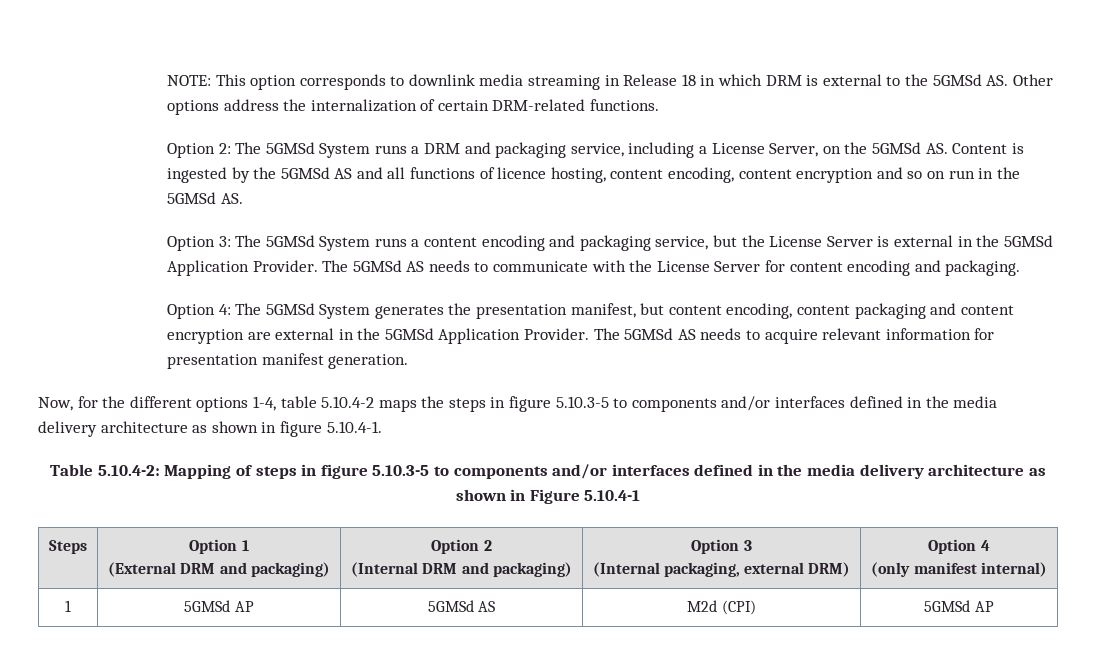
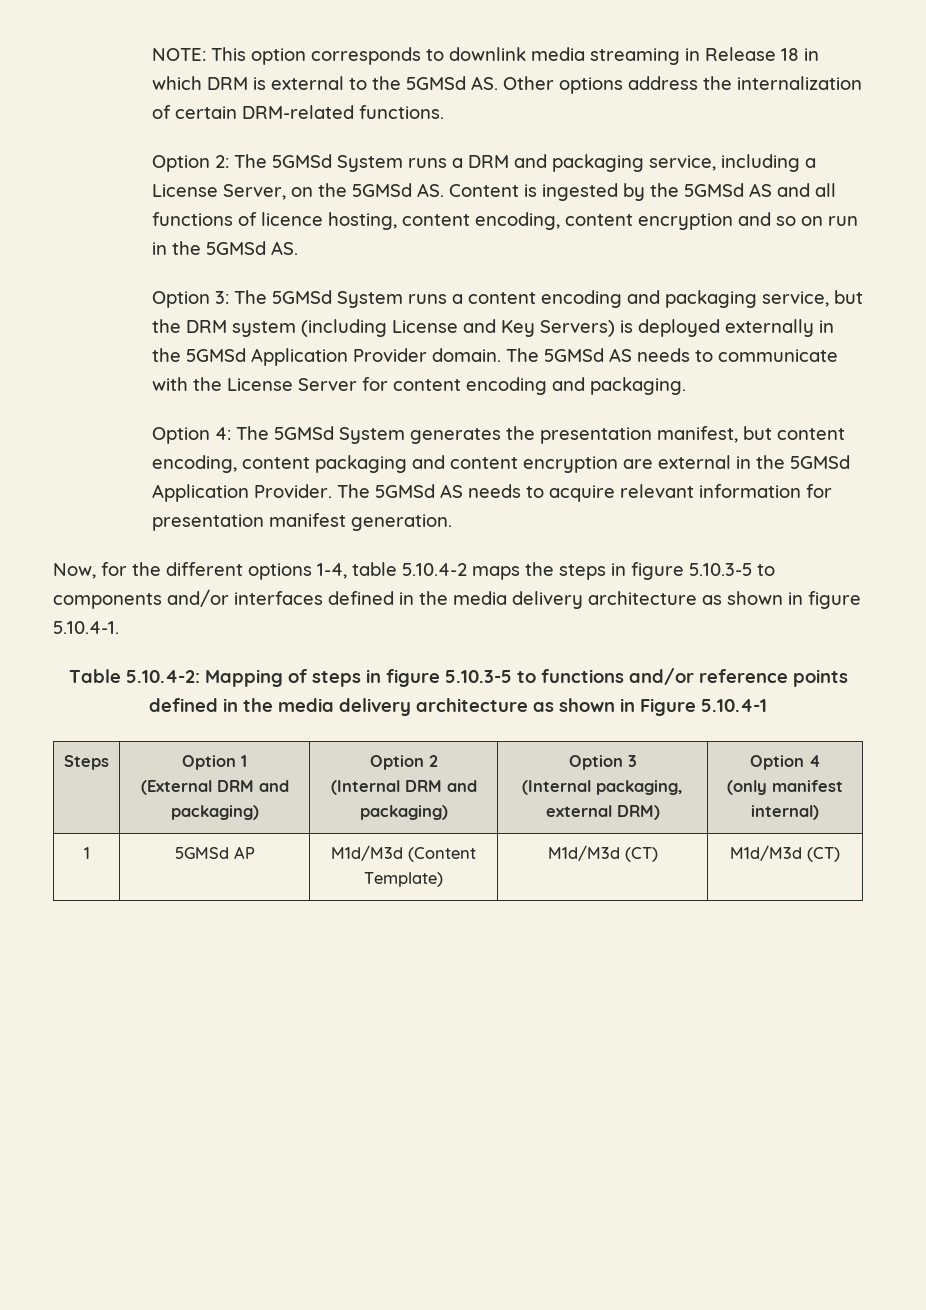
- Option 3: The 5GMSd System runs a content encoding and packaging service, but the License Server is external in the 5GMSd Application Provider.
+ Option 3: The 5GMSd System runs a content encoding and packaging service, but the DRM system (including License and Key Servers) is deployed externally in the 5GMSd Application Provider domain.
- Table 5.10.4-2: Mapping of steps in figure 5.10.3-5 to components and/or interfaces defined in the media delivery architecture as shown in Figure 5.10.4-1
+ Table 5.10.4-2: Mapping of steps in figure 5.10.3-5 to functions and/or reference points defined in the media delivery architecture as shown in Figure 5.10.4-1
- 1 | 5GMSd AP | 5GMSd AS | M2d (CPI) | 5GMSd AP
+ 1 | 5GMSd AP | M1d/M3d (Content Template) | M1d/M3d (CT) | M1d/M3d (CT)

